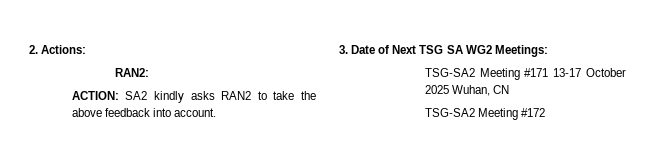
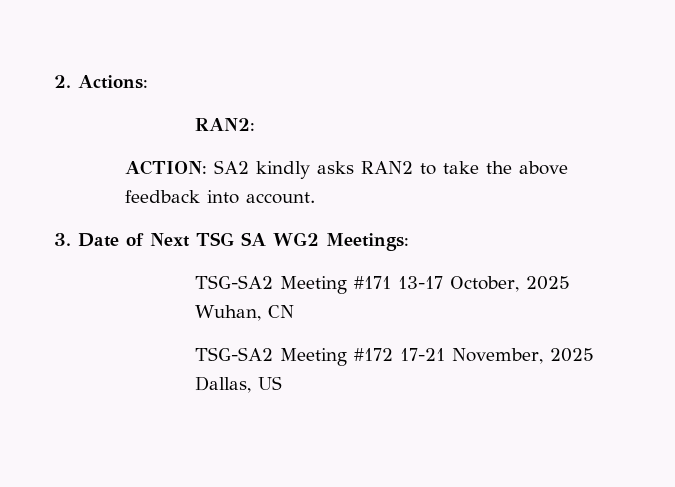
- TSG-SA2 Meeting #171 13-17 October 2025 Wuhan, CN
+ TSG-SA2 Meeting #171 13-17 October, 2025 Wuhan, CN
- TSG-SA2 Meeting #172
+ TSG-SA2 Meeting #172 17-21 November, 2025 Dallas, US

